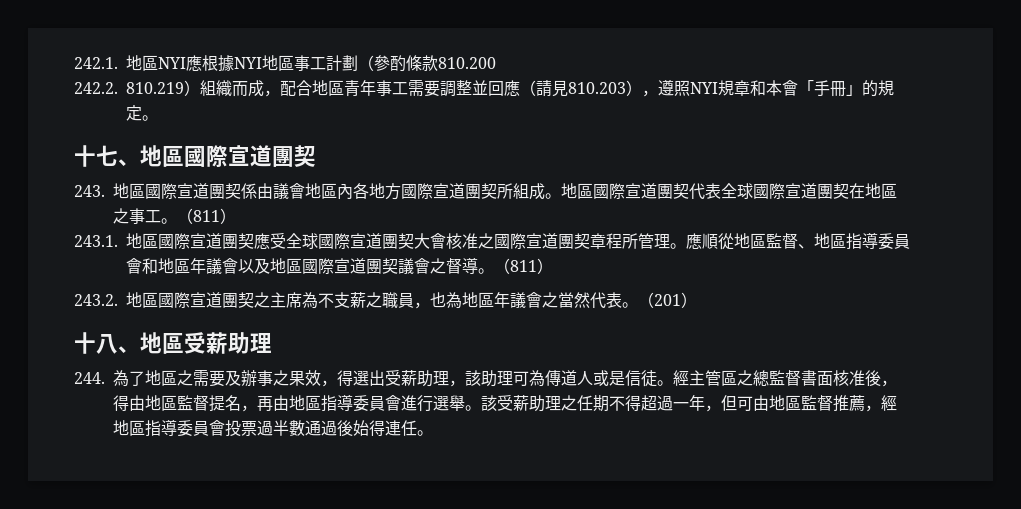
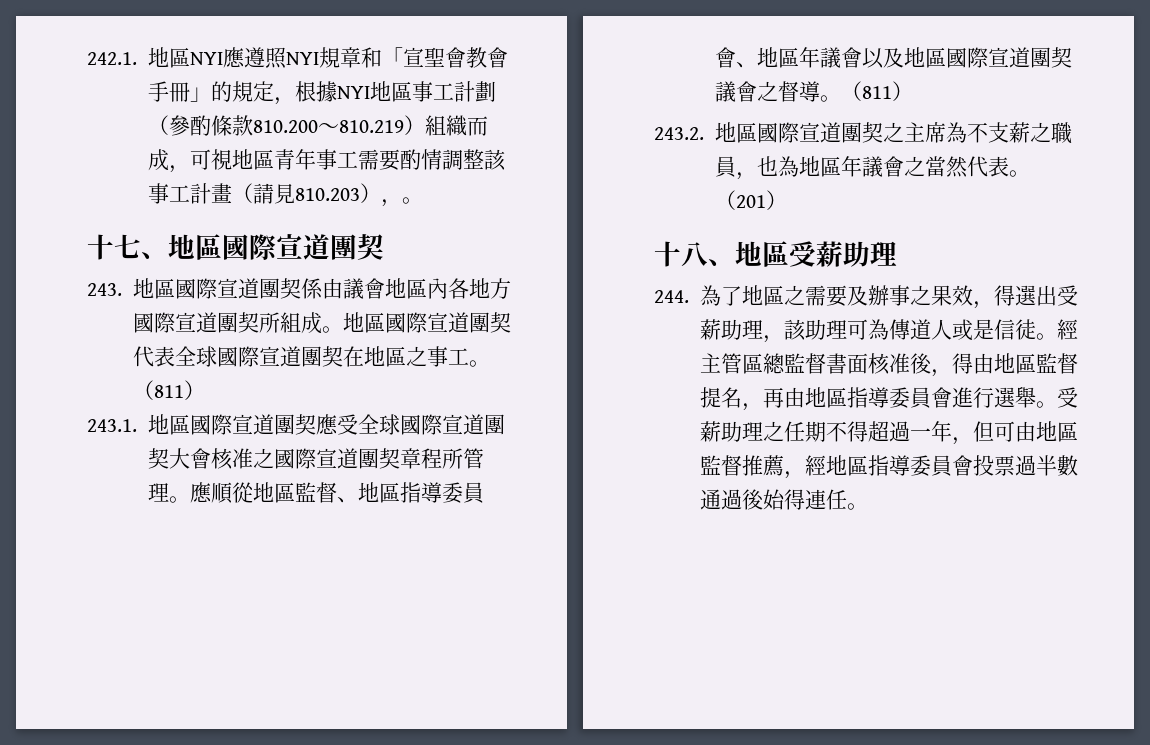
- 242.1.地區NYI應根據NYI地區事工計劃（參酌條款810.200
- 242.2. 810.219）組織而成，配合地區青年事工需要調整並回應（請見810.203），遵照NYI規章和本會「手冊」的規定。
+ 242.1.地區NYI應遵照NYI規章和「宣聖會教會手冊」的規定，根據NYI地區事工計劃（參酌條款810.200～810.219）組織而成，可視地區青年事工需要酌情調整該事工計畫（請見810.203），。
- 應順從地區監督、地區指導委員會和地區年議會以及地區國際宣道團契議會之督導。
+ 應順從地區監督、地區指導委員會、地區年議會以及地區國際宣道團契議會之督導。
- 經主管區之總監督書面核准後，得由地區監督提名，再由地區指導委員會進行選舉。
+ 經主管區總監督書面核准後，得由地區監督提名，再由地區指導委員會進行選舉。
- 該受薪助理之任期不得超過一年，但可由地區監督推薦，經地區指導委員會投票過半數通過後始得連任。
+ 受薪助理之任期不得超過一年，但可由地區監督推薦，經地區指導委員會投票過半數通過後始得連任。

